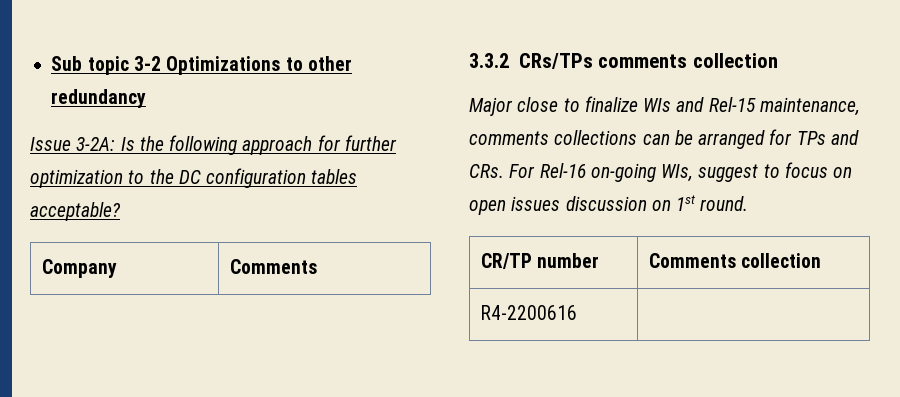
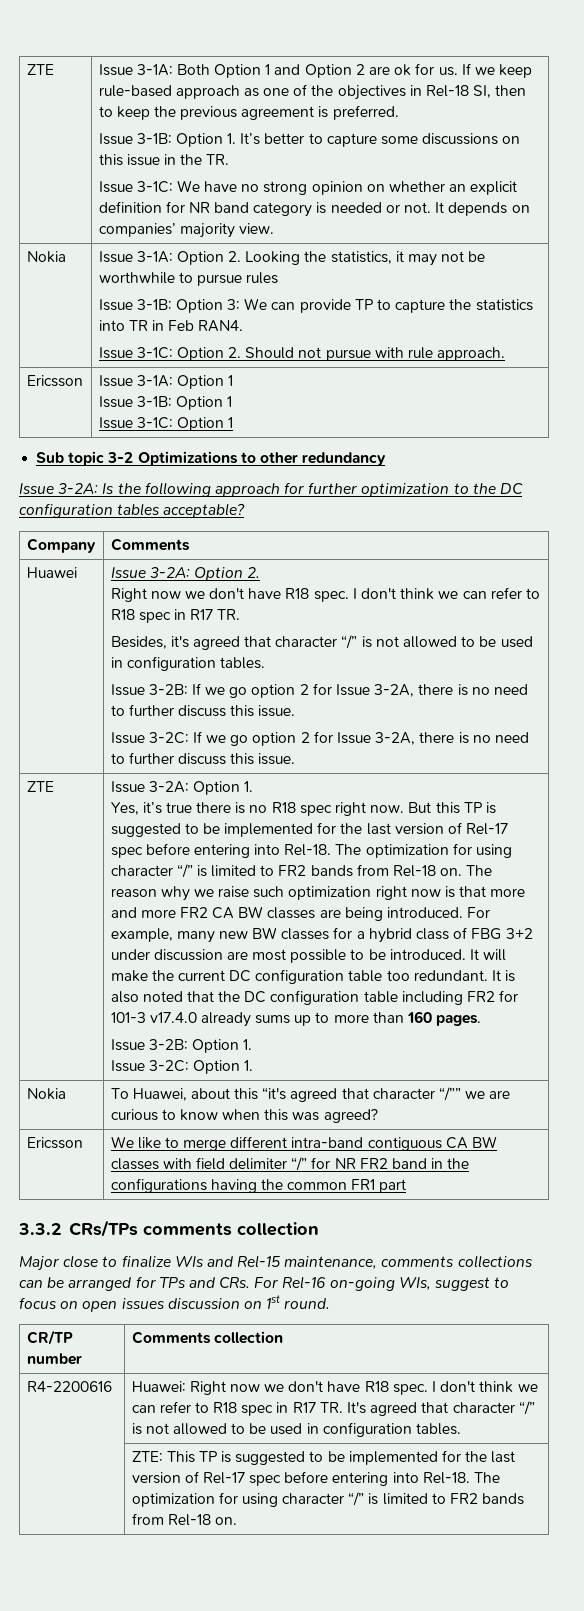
+ ZTE | Issue 3-1A: Both Option 1 and Option 2 are ok for us. If we keep rule-based approach as one of the objectives in Rel-18 SI, then to keep the previous agreement is preferred.
+ Issue 3-1B: Option 1. It’s better to capture some discussions on this issue in the TR.
+ Issue 3-1C: We have no strong opinion on whether an explicit definition for NR band category is needed or not. It depends on companies’ majority view.
+ Nokia | Issue 3-1A: Option 2. Looking the statistics, it may not be worthwhile to pursue rules
+ Issue 3-1B: Option 3: We can provide TP to capture the statistics into TR in Feb RAN4.
+ Issue 3-1C: Option 2. Should not pursue with rule approach.
+ Ericsson | Issue 3-1A: Option 1
+ Issue 3-1B: Option 1
+ Issue 3-1C: Option 1
+ Huawei | Issue 3-2A: Option 2.
+ Right now we don't have R18 spec. I don't think we can refer to R18 spec in R17 TR.
+ Besides, it's agreed that character “/” is not allowed to be used in configuration tables.
+ Issue 3-2B: If we go option 2 for Issue 3-2A, there is no need to further discuss this issue.
+ Issue 3-2C: If we go option 2 for Issue 3-2A, there is no need to further discuss this issue.
+ ZTE | Issue 3-2A: Option 1.
+ Yes, it’s true there is no R18 spec right now. But this TP is suggested to be implemented for the last version of Rel-17 spec before entering into Rel-18. The optimization for using character “/” is limited to FR2 bands from Rel-18 on. The reason why we raise such optimization right now is that more and more FR2 CA BW classes are being introduced. For example, many new BW classes for a hybrid class of FBG 3+2 under discussion are most possible to be introduced. It will make the current DC configuration table too redundant. It is also noted that the DC configuration table including FR2 for 101-3 v17.4.0 already sums up to more than 160 pages.
+ Issue 3-2B: Option 1.
+ Issue 3-2C: Option 1.
+ Nokia | To Huawei, about this “it's agreed that character “/”” we are curious to know when this was agreed?
+ Ericsson | We like to merge different intra-band contiguous CA BW classes with field delimiter “/” for NR FR2 band in the configurations having the common FR1 part
- R4-2200616 |
+ R4-2200616 | Huawei: Right now we don't have R18 spec. I don't think we can refer to R18 spec in R17 TR. It's agreed that character “/” is not allowed to be used in configuration tables.
+ | ZTE: This TP is suggested to be implemented for the last version of Rel-17 spec before entering into Rel-18. The optimization for using character “/” is limited to FR2 bands from Rel-18 on.

